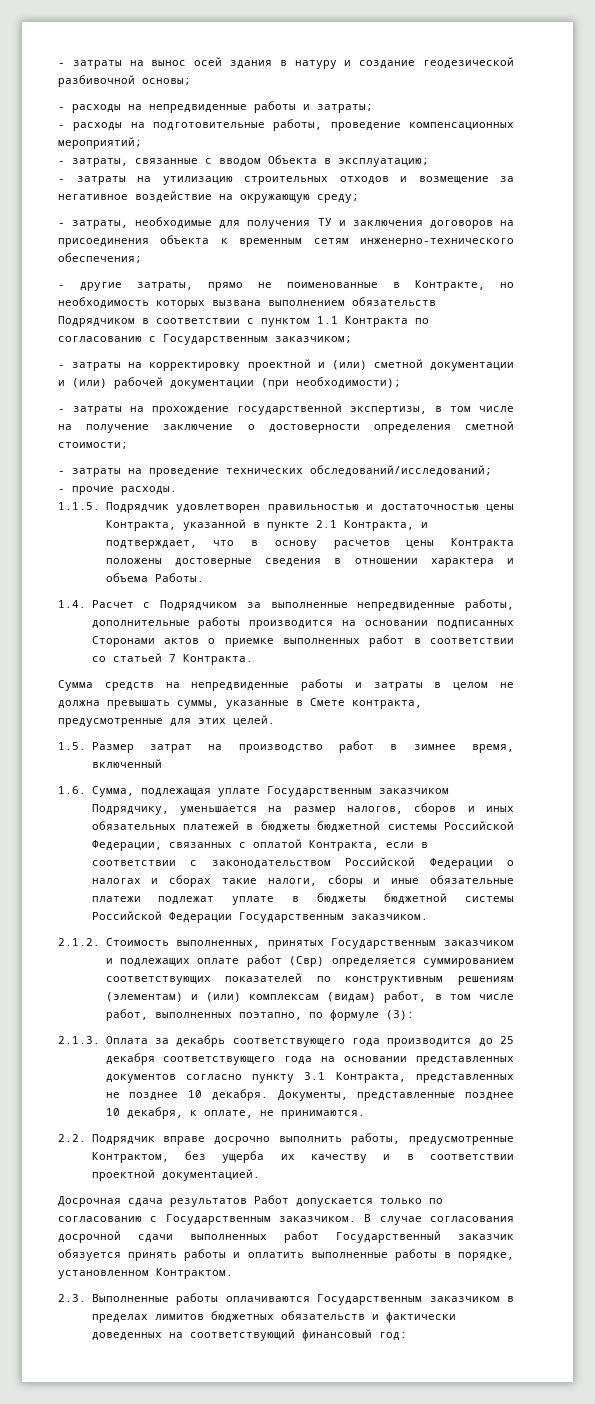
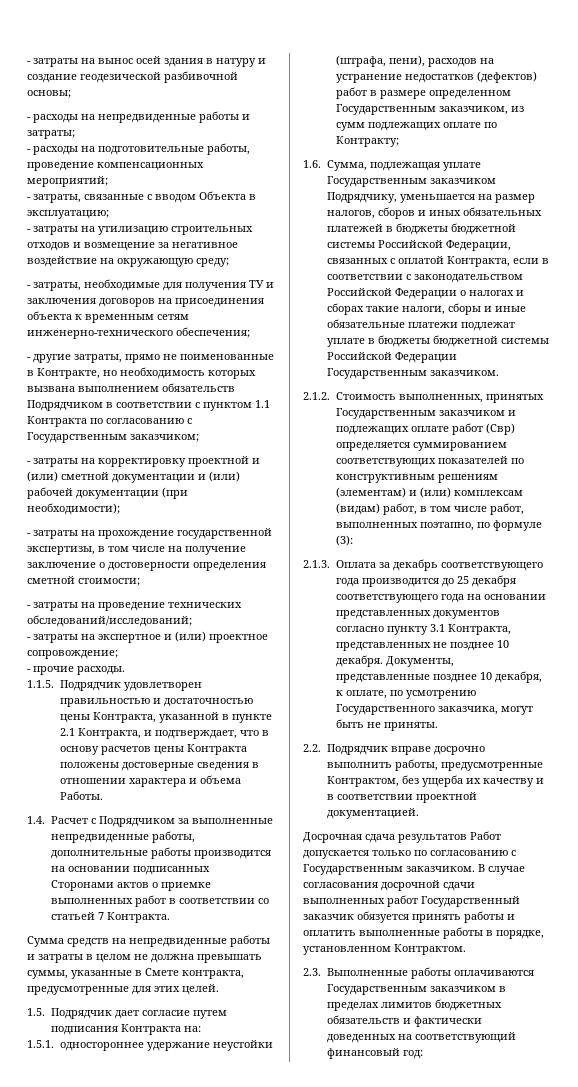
+ - затраты на экспертное и (или) проектное сопровождение;
- 1.5. Размер затрат на производство работ в зимнее время, включенный
+ 1.5. Подрядчик дает согласие путем подписания Контракта на:
+ 1.5.1. одностороннее удержание неустойки (штрафа, пени), расходов на устранение недостатков (дефектов) работ в размере определенном Государственным заказчиком, из сумм подлежащих оплате по Контракту;
- Документы, представленные позднее 10 декабря, к оплате, не принимаются.
+ Документы, представленные позднее 10 декабря, к оплате, по усмотрению Государственного заказчика, могут быть не приняты.

